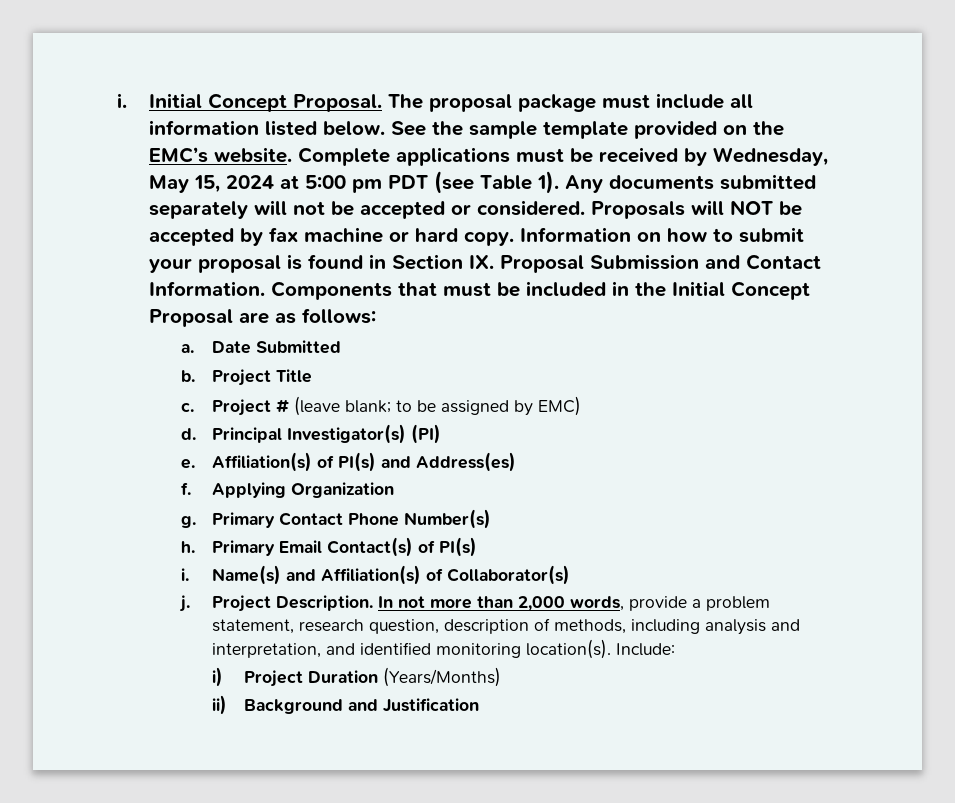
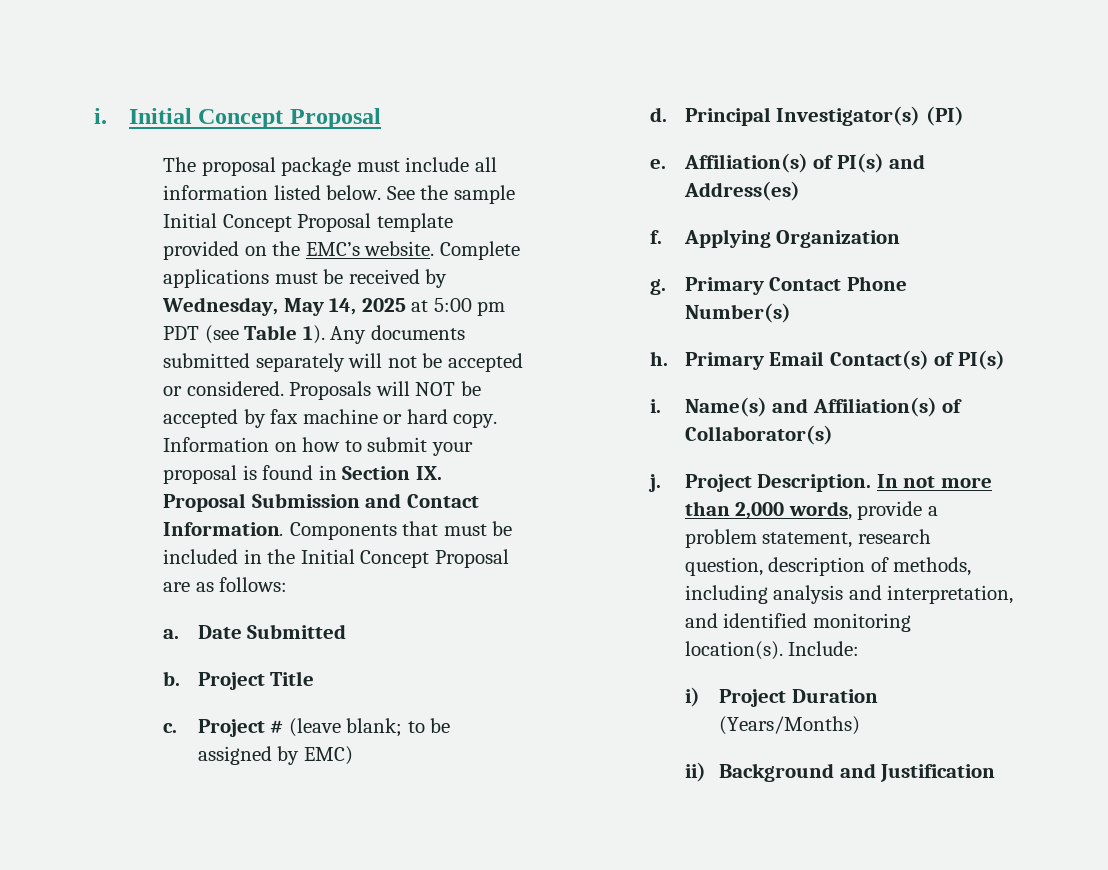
- i. Initial Concept Proposal. The proposal package must include all information listed below.
+ i. Initial Concept Proposal
+ The proposal package must include all information listed below.
- See the sample template provided on the EMC’s website.
+ See the sample Initial Concept Proposal template provided on the EMC’s website.
- Complete applications must be received by Wednesday, May 15, 2024 at 5:00 pm PDT (see Table 1).
+ Complete applications must be received by Wednesday, May 14, 2025 at 5:00 pm PDT (see Table 1).

